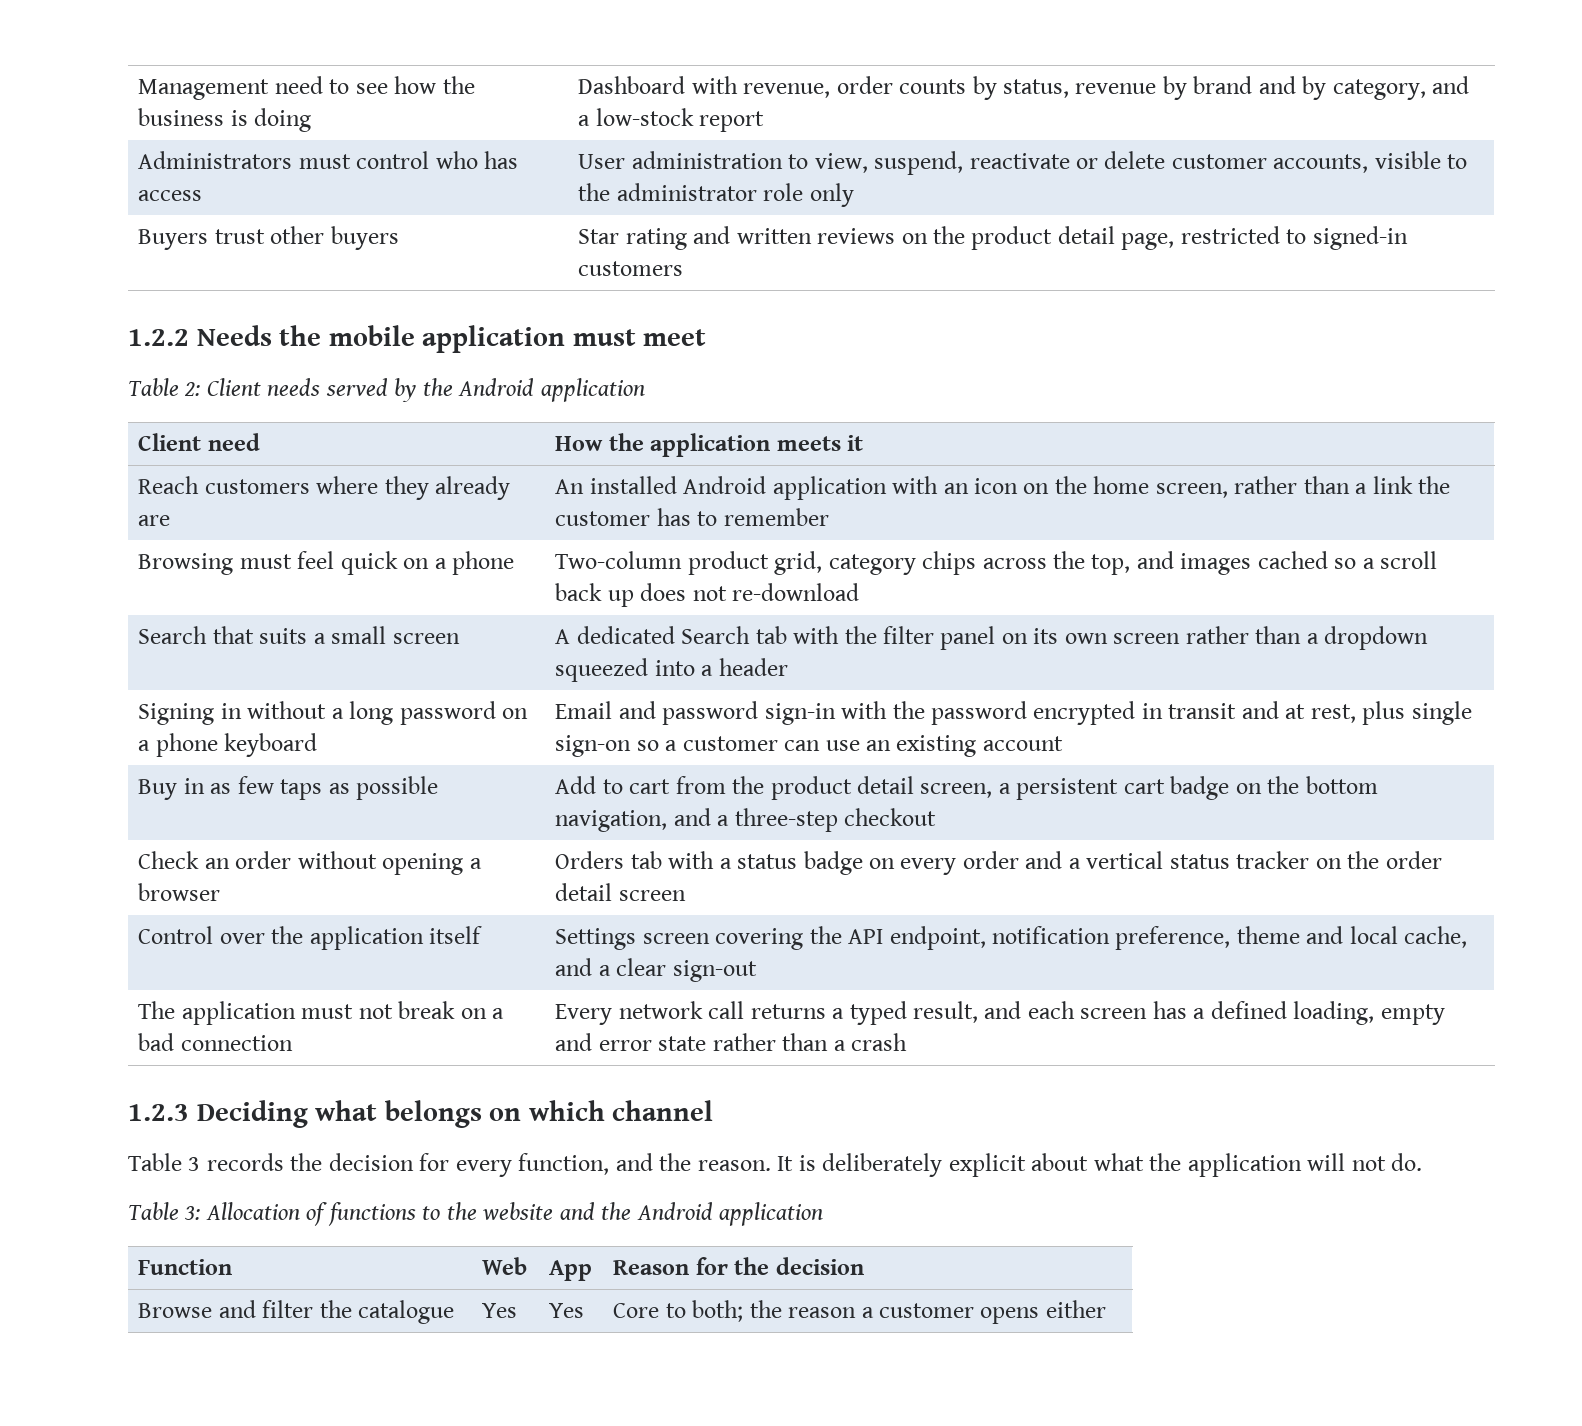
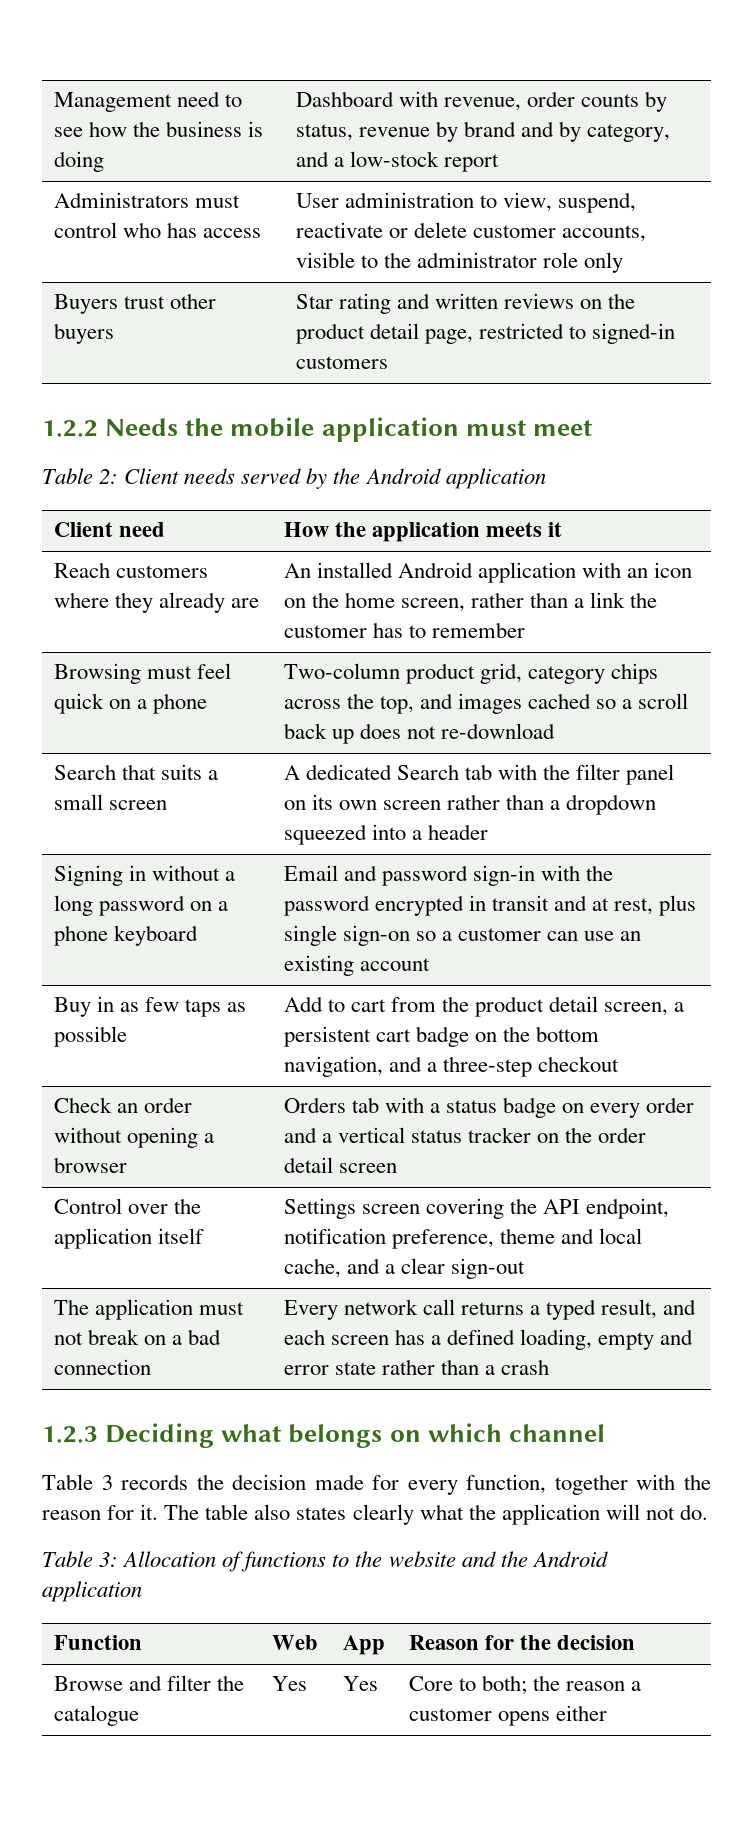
- Table 3 records the decision for every function, and the reason. It is deliberately explicit about what the application will not do.
+ Table 3 records the decision made for every function, together with the reason for it. The table also states clearly what the application will not do.

